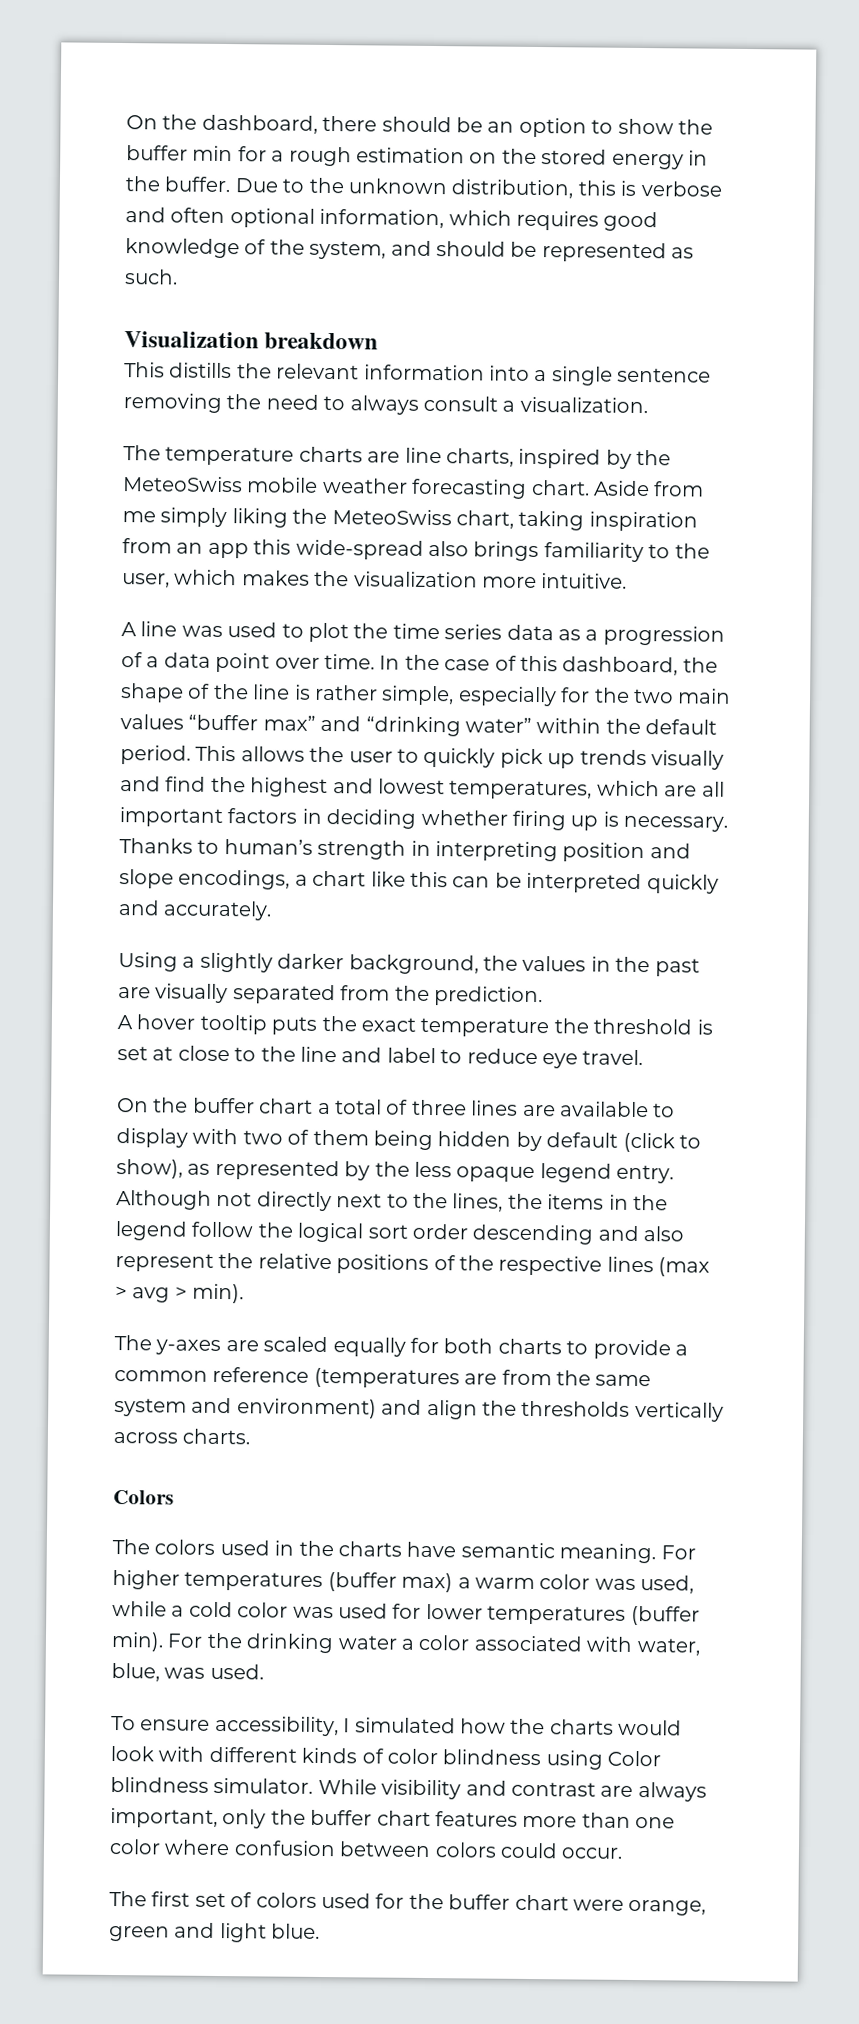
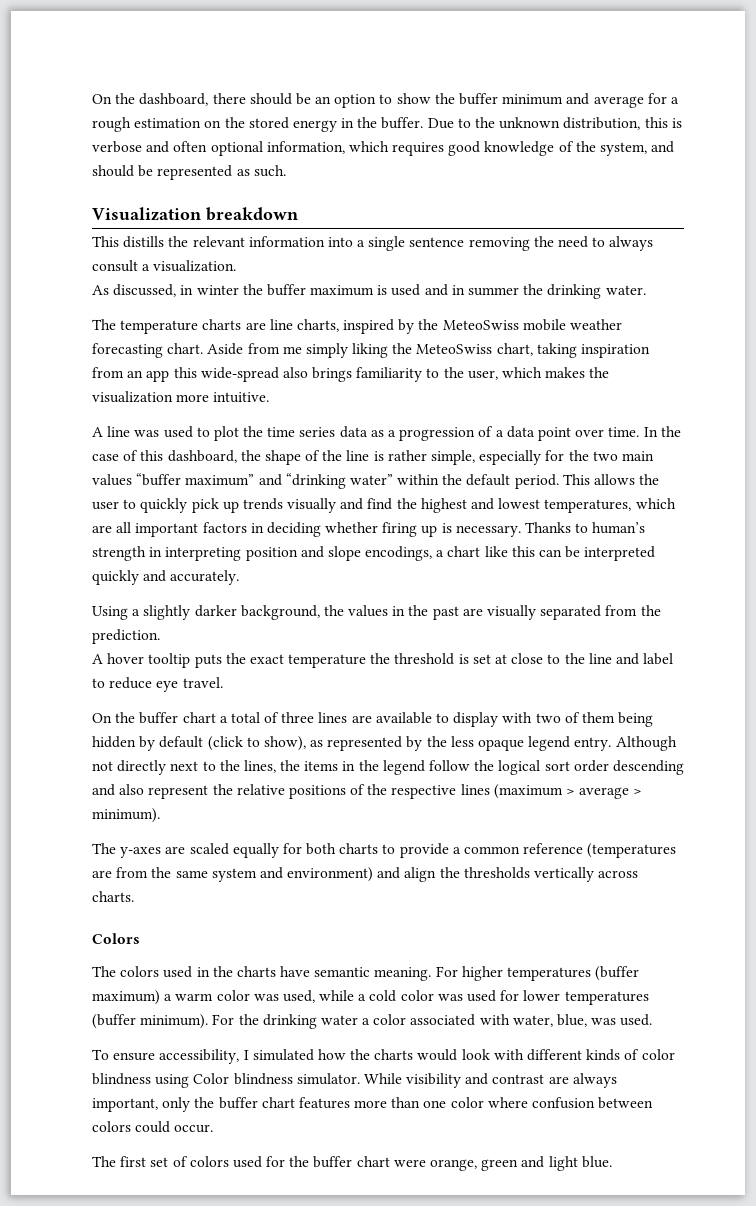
- On the dashboard, there should be an option to show the buffer min for a rough estimation on the stored energy in the buffer.
+ On the dashboard, there should be an option to show the buffer minimum and average for a rough estimation on the stored energy in the buffer.
+ As discussed, in winter the buffer maximum is used and in summer the drinking water.
- In the case of this dashboard, the shape of the line is rather simple, especially for the two main values “buffer max” and “drinking water” within the default period.
+ In the case of this dashboard, the shape of the line is rather simple, especially for the two main values “buffer maximum” and “drinking water” within the default period.
- Although not directly next to the lines, the items in the legend follow the logical sort order descending and also represent the relative positions of the respective lines (max > avg > min).
+ Although not directly next to the lines, the items in the legend follow the logical sort order descending and also represent the relative positions of the respective lines (maximum > average > minimum).
- For higher temperatures (buffer max) a warm color was used, while a cold color was used for lower temperatures (buffer min).
+ For higher temperatures (buffer maximum) a warm color was used, while a cold color was used for lower temperatures (buffer minimum).

